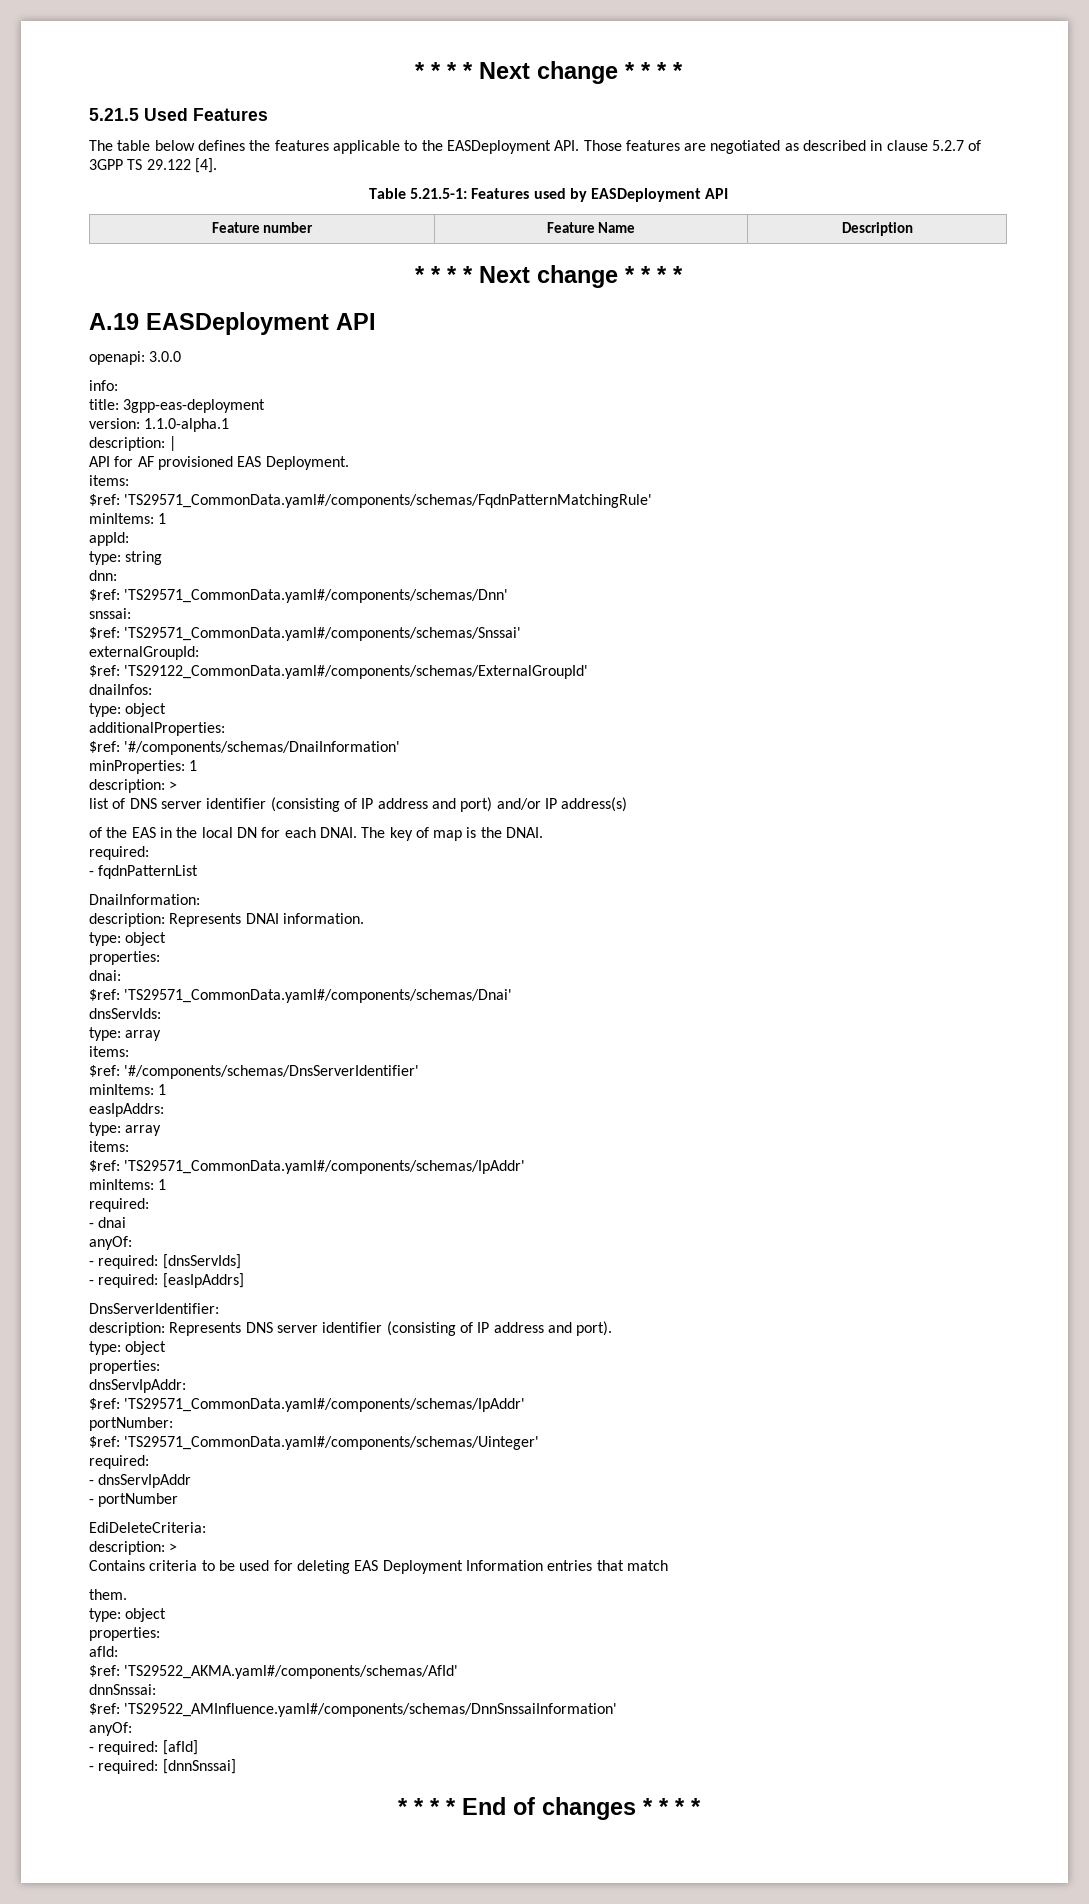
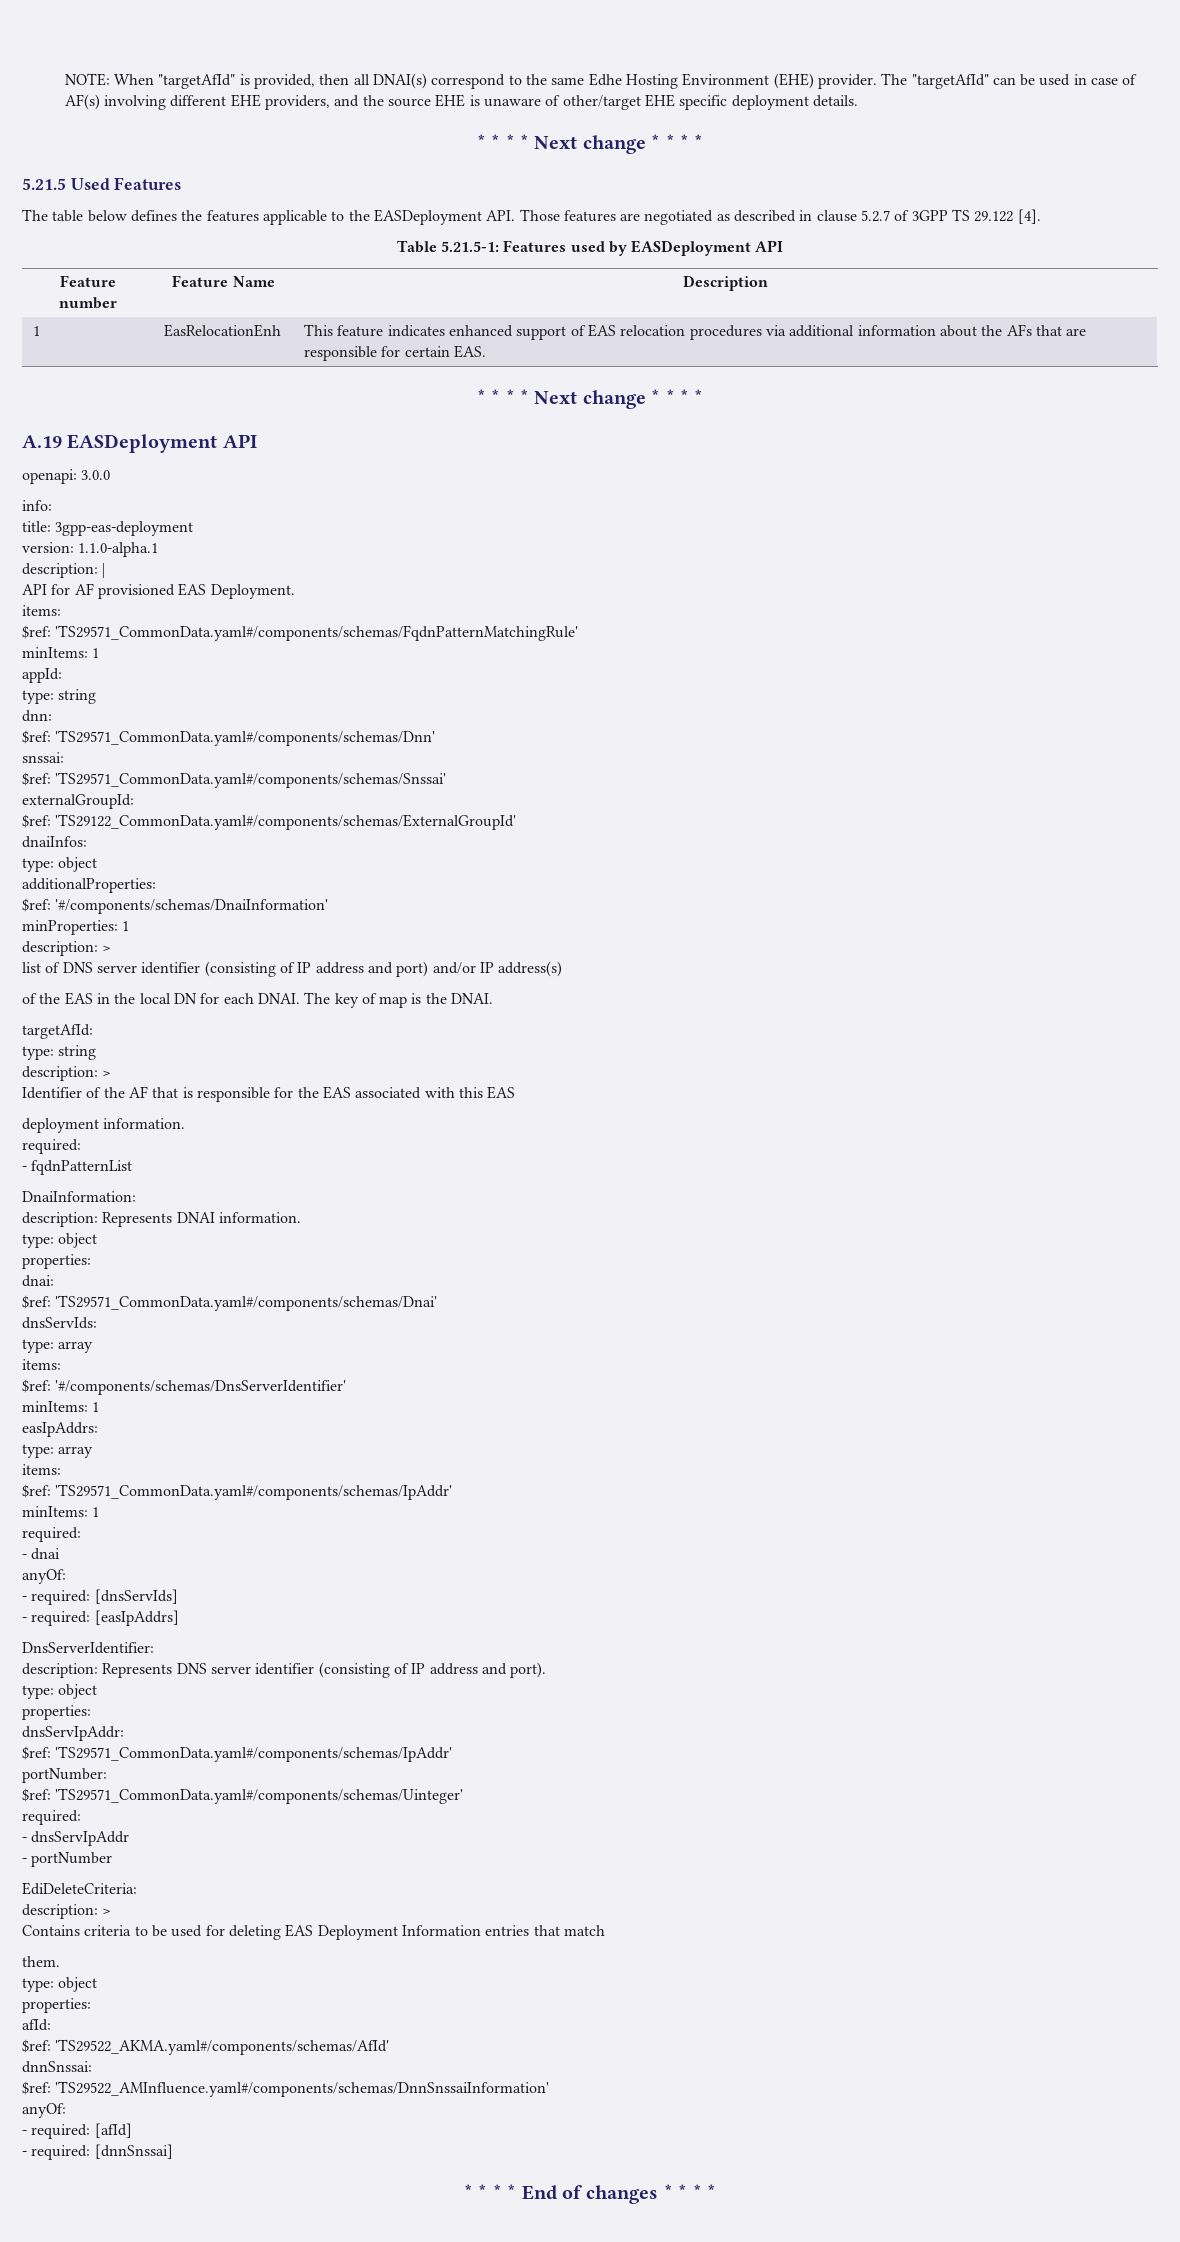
+ NOTE: When "targetAfId" is provided, then all DNAI(s) correspond to the same Edhe Hosting Environment (EHE) provider. The "targetAfId" can be used in case of AF(s) involving different EHE providers, and the source EHE is unaware of other/target EHE specific deployment details.
+ 1 | EasRelocationEnh | This feature indicates enhanced support of EAS relocation procedures via additional information about the AFs that are responsible for certain EAS.
+ targetAfId:
+ type: string
+ description: >
+ Identifier of the AF that is responsible for the EAS associated with this EAS
+ deployment information.

